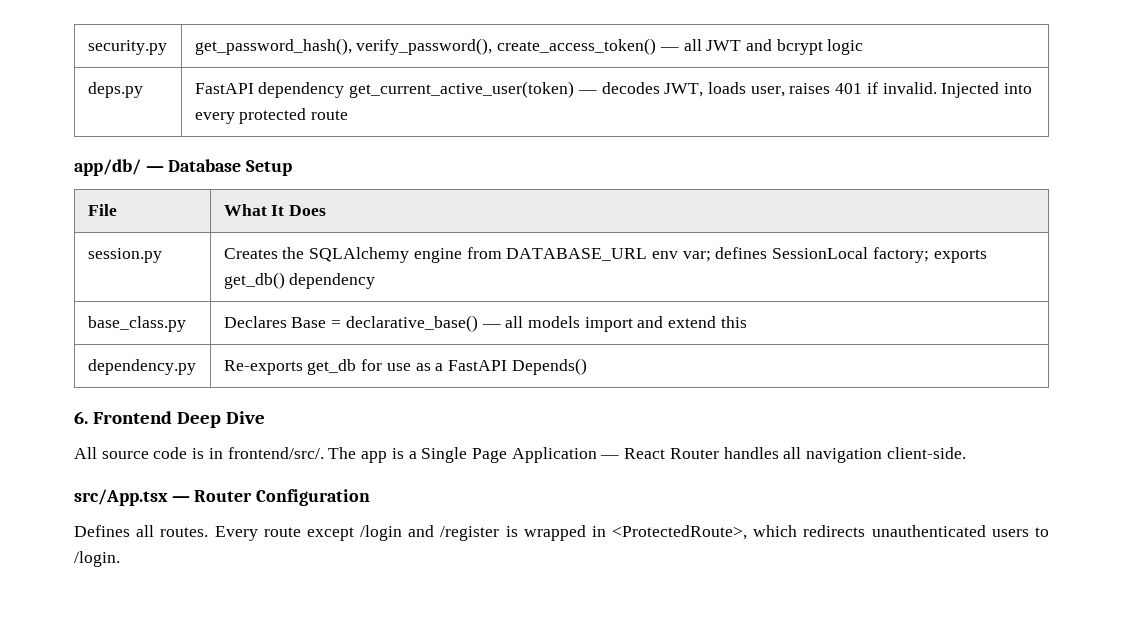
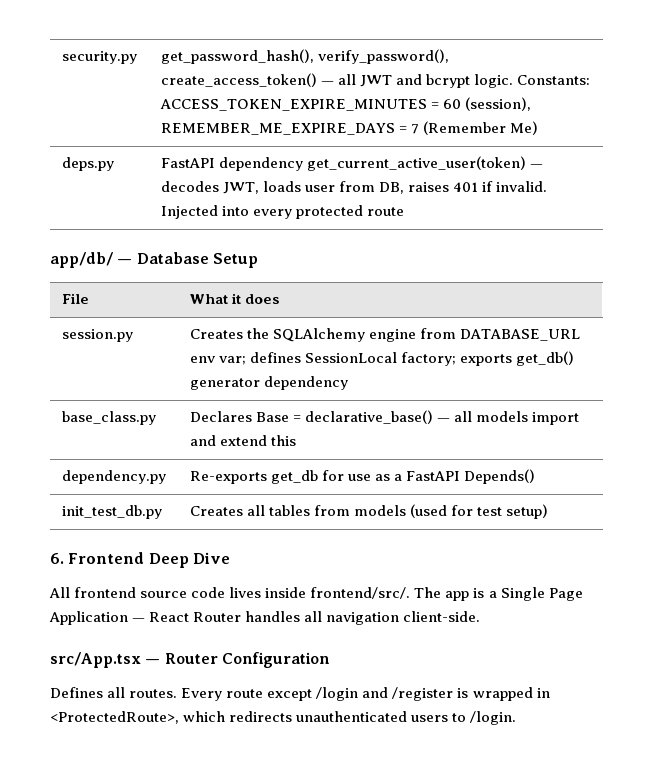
- security.py | get_password_hash(), verify_password(), create_access_token() — all JWT and bcrypt logic
+ security.py | get_password_hash(), verify_password(), create_access_token() — all JWT and bcrypt logic. Constants: ACCESS_TOKEN_EXPIRE_MINUTES = 60 (session), REMEMBER_ME_EXPIRE_DAYS = 7 (Remember Me)
- deps.py | FastAPI dependency get_current_active_user(token) — decodes JWT, loads user, raises 401 if invalid. Injected into every protected route
+ deps.py | FastAPI dependency get_current_active_user(token) — decodes JWT, loads user from DB, raises 401 if invalid. Injected into every protected route
- File | What It Does
+ File | What it does
- session.py | Creates the SQLAlchemy engine from DATABASE_URL env var; defines SessionLocal factory; exports get_db() dependency
+ session.py | Creates the SQLAlchemy engine from DATABASE_URL env var; defines SessionLocal factory; exports get_db() generator dependency
+ init_test_db.py | Creates all tables from models (used for test setup)
- All source code is in frontend/src/.
+ All frontend source code lives inside frontend/src/.

